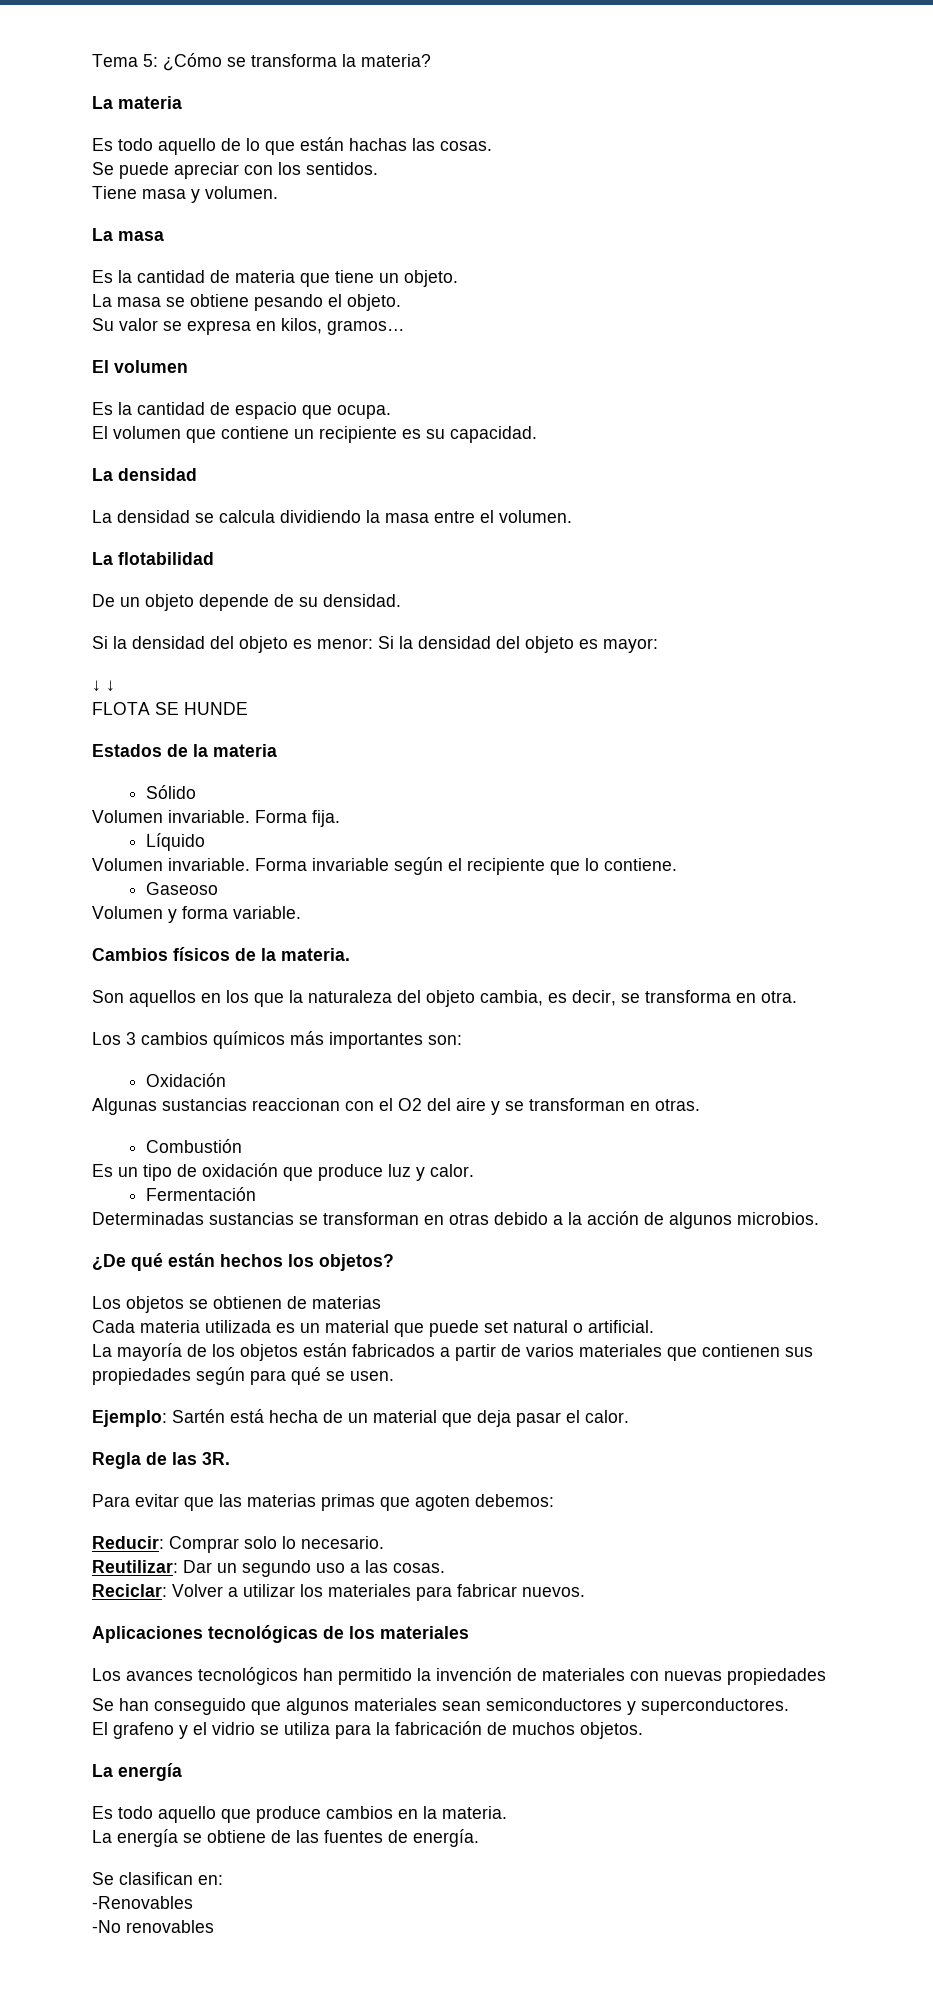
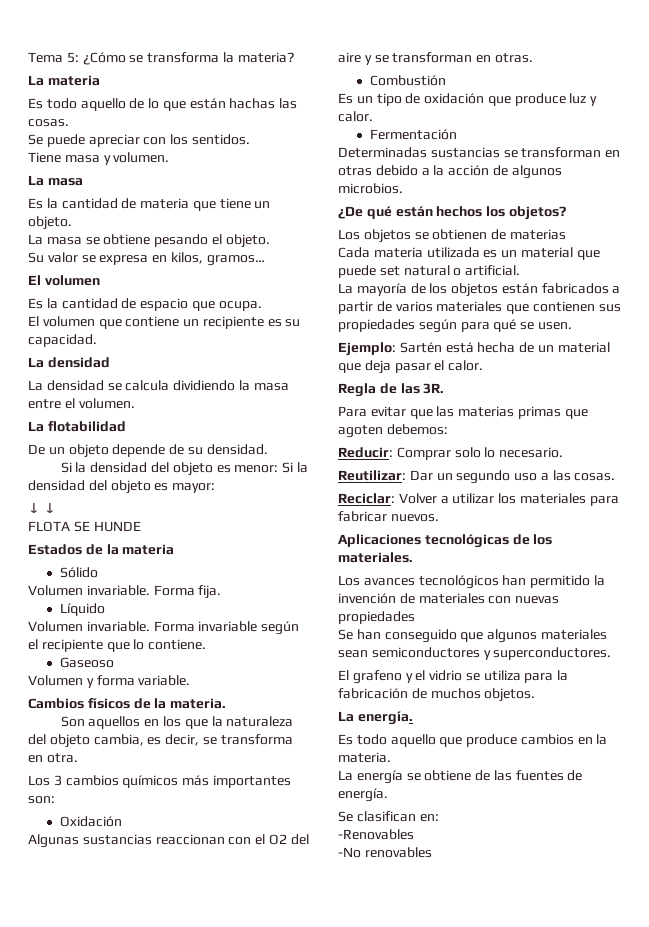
- Aplicaciones tecnológicas de los materiales
+ Aplicaciones tecnológicas de los materiales.
  El grafeno y el vidrio se utiliza para la fabricación de muchos objetos.
- La energía
+ La energía.

